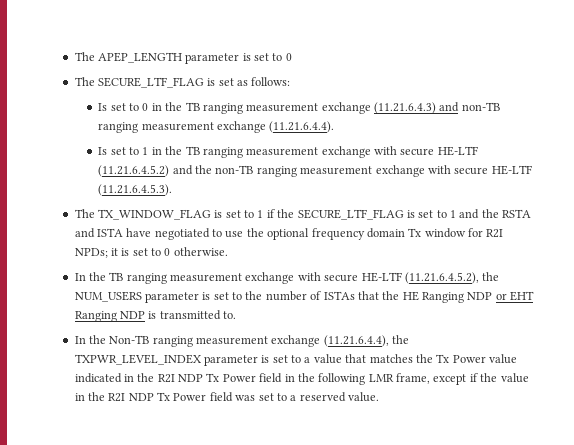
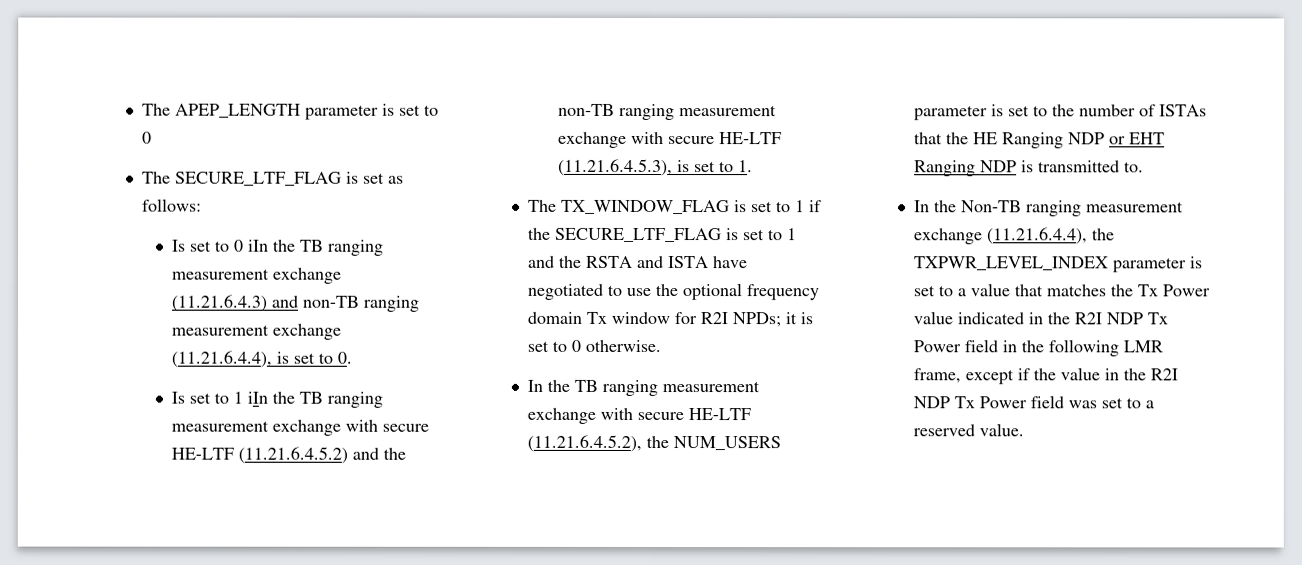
- Is set to 0 in the TB ranging measurement exchange (11.21.6.4.3) and non-TB ranging measurement exchange (11.21.6.4.4).
+ Is set to 0 iIn the TB ranging measurement exchange (11.21.6.4.3) and non-TB ranging measurement exchange (11.21.6.4.4), is set to 0.
- Is set to 1 in the TB ranging measurement exchange with secure HE-LTF (11.21.6.4.5.2) and the non-TB ranging measurement exchange with secure HE-LTF (11.21.6.4.5.3).
+ Is set to 1 iIn the TB ranging measurement exchange with secure HE-LTF (11.21.6.4.5.2) and the non-TB ranging measurement exchange with secure HE-LTF (11.21.6.4.5.3), is set to 1.

